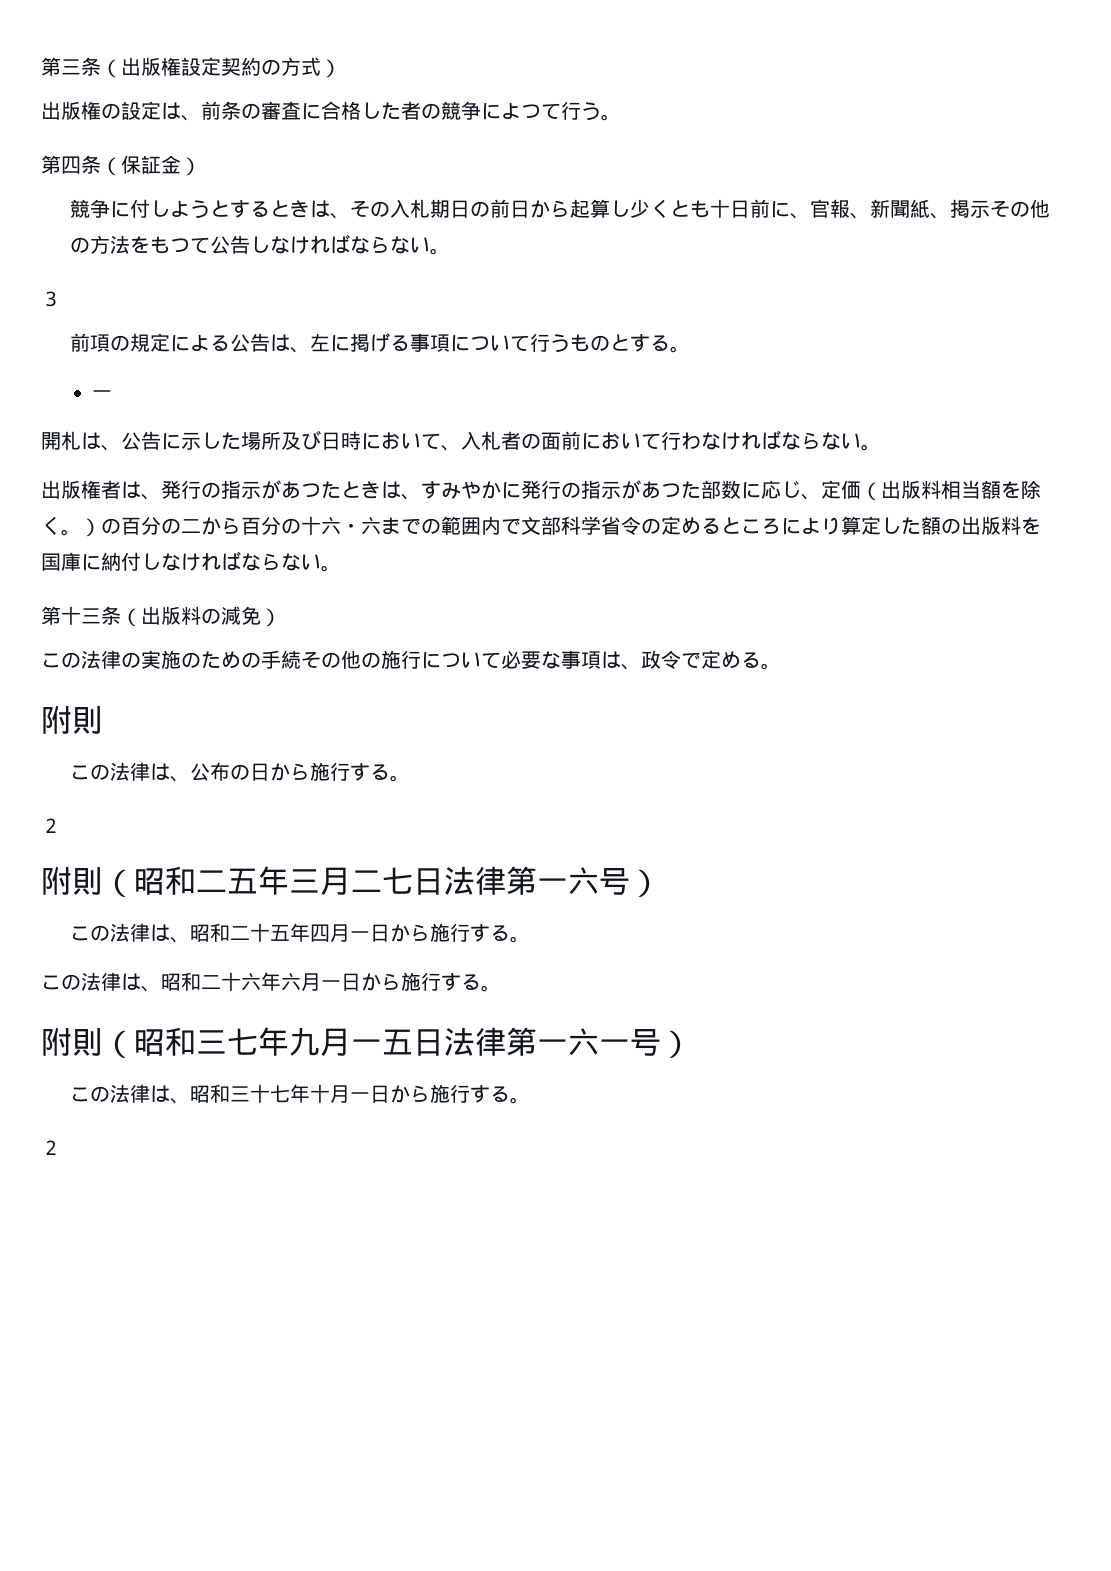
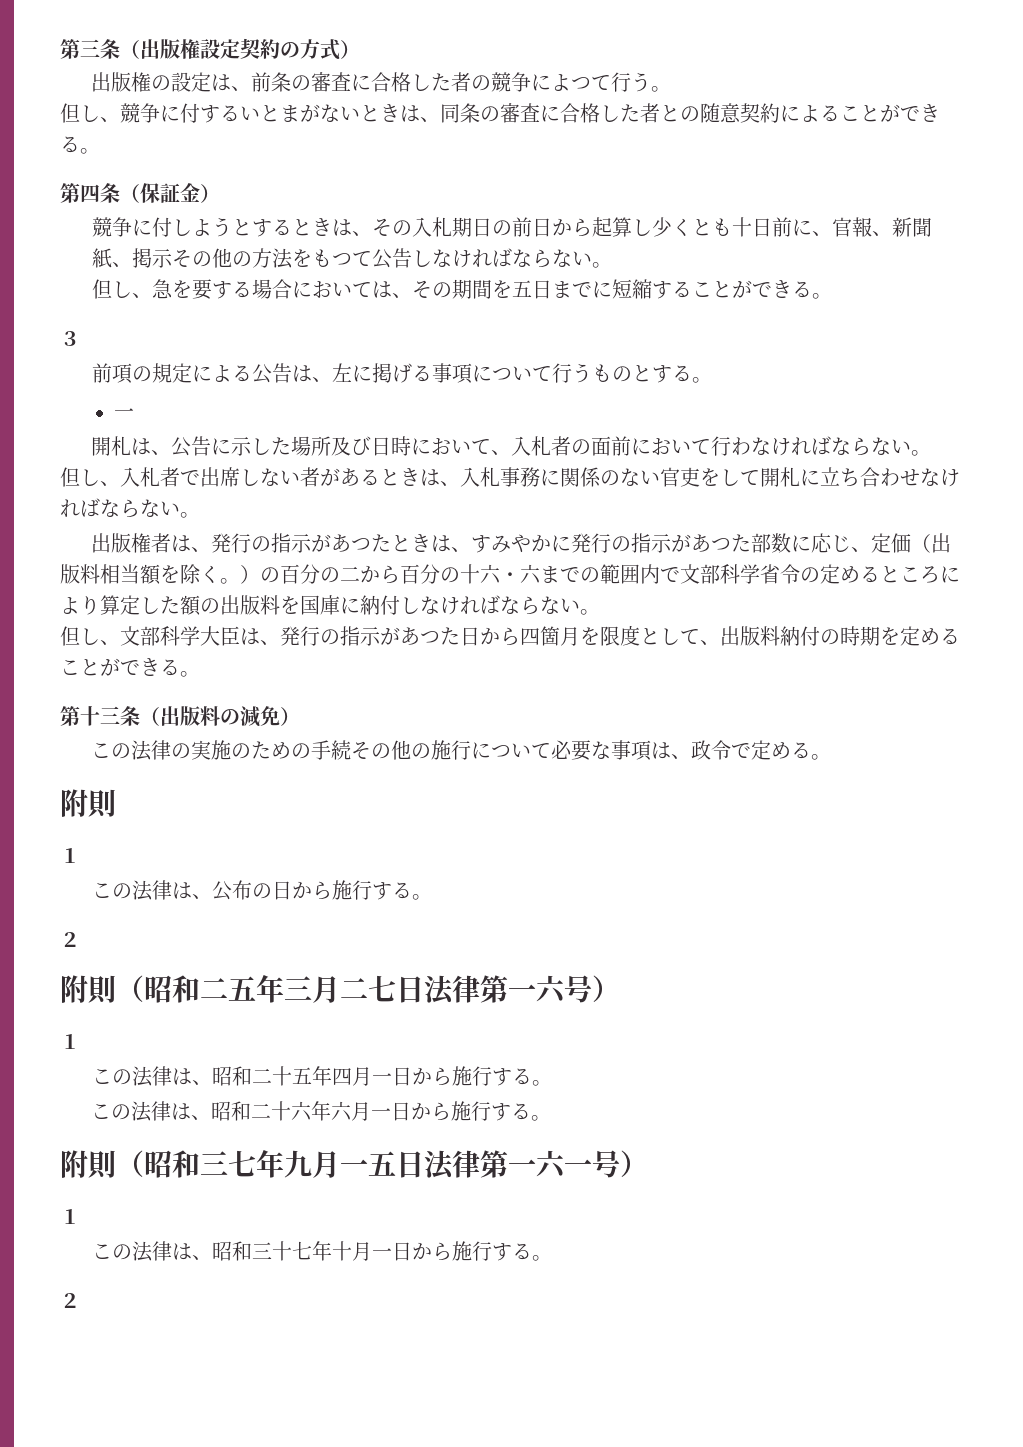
+ 但し、競争に付するいとまがないときは、同条の審査に合格した者との随意契約によることができる。
+ 但し、急を要する場合においては、その期間を五日までに短縮することができる。
+ 但し、入札者で出席しない者があるときは、入札事務に関係のない官吏をして開札に立ち合わせなければならない。
+ 但し、文部科学大臣は、発行の指示があつた日から四箇月を限度として、出版料納付の時期を定めることができる。
  この法律の実施のための手続その他の施行について必要な事項は、政令で定める。
  附則
+ １
  附則（昭和二五年三月二七日法律第一六号）
+ １
  附則（昭和三七年九月一五日法律第一六一号）
+ １

